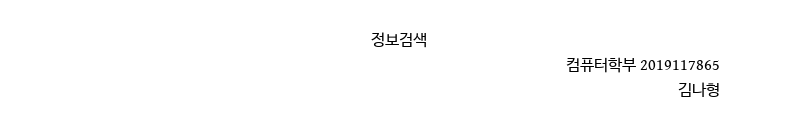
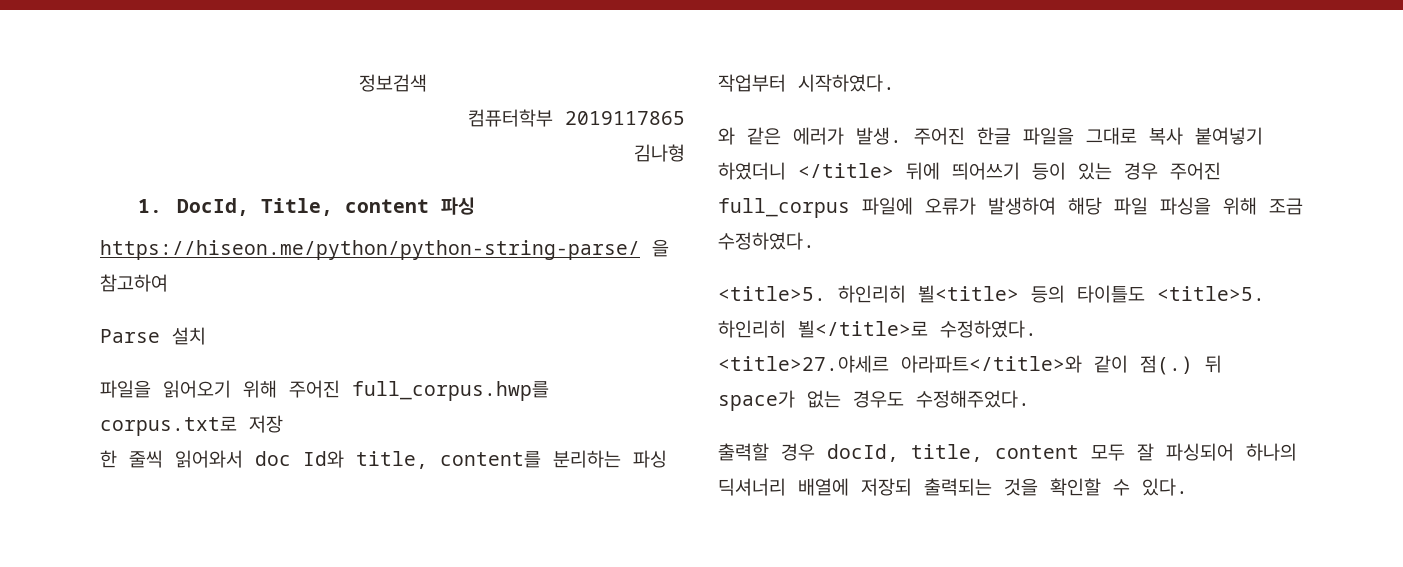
+ 1. DocId, Title, content 파싱
+ https://hiseon.me/python/python-string-parse/ 을 참고하여
+ Parse 설치
+ 파일을 읽어오기 위해 주어진 full_corpus.hwp를 corpus.txt로 저장
+ 한 줄씩 읽어와서 doc Id와 title, content를 분리하는 파싱 작업부터 시작하였다.
+ 와 같은 에러가 발생. 주어진 한글 파일을 그대로 복사 붙여넣기 하였더니 </title> 뒤에 띄어쓰기 등이 있는 경우 주어진 full_corpus 파일에 오류가 발생하여 해당 파일 파싱을 위해 조금 수정하였다.
+ <title>5. 하인리히 뵐<title> 등의 타이틀도 <title>5. 하인리히 뵐</title>로 수정하였다.
+ <title>27.야세르 아라파트</title>와 같이 점(.) 뒤 space가 없는 경우도 수정해주었다.
+ 출력할 경우 docId, title, content 모두 잘 파싱되어 하나의 딕셔너리 배열에 저장되 출력되는 것을 확인할 수 있다.

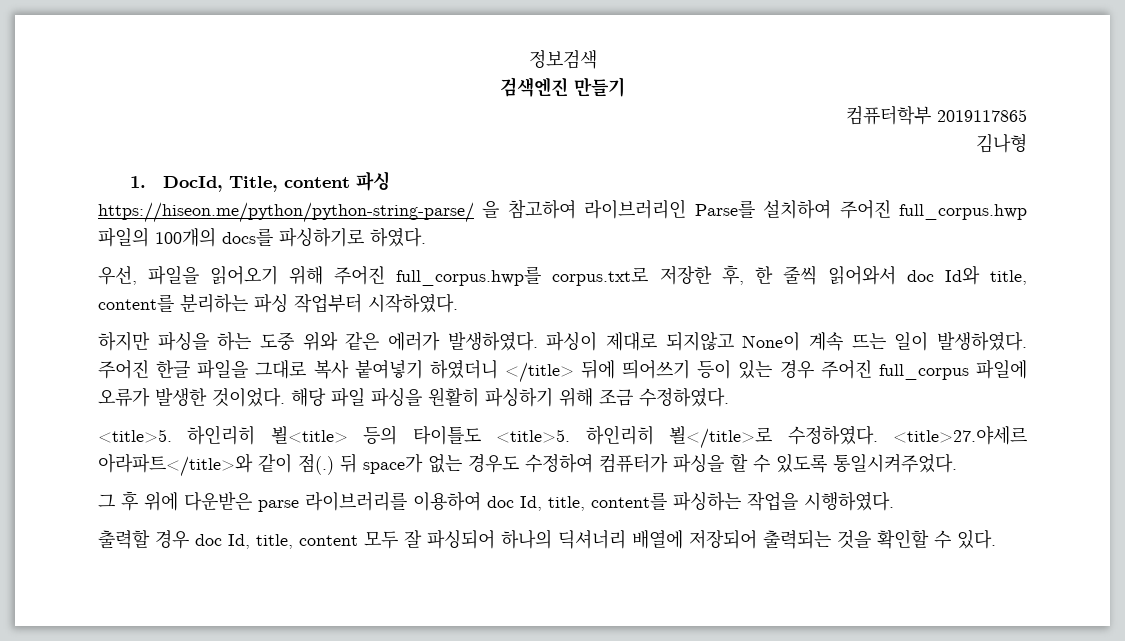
+ 검색엔진 만들기
- https://hiseon.me/python/python-string-parse/ 을 참고하여
- Parse 설치
- 파일을 읽어오기 위해 주어진 full_corpus.hwp를 corpus.txt로 저장
- 한 줄씩 읽어와서 doc Id와 title, content를 분리하는 파싱 작업부터 시작하였다.
+ https://hiseon.me/python/python-string-parse/ 을 참고하여 라이브러리인 Parse를 설치하여 주어진 full_corpus.hwp 파일의 100개의 docs를 파싱하기로 하였다.
+ 우선, 파일을 읽어오기 위해 주어진 full_corpus.hwp를 corpus.txt로 저장한 후, 한 줄씩 읽어와서 doc Id와 title, content를 분리하는 파싱 작업부터 시작하였다.
- 와 같은 에러가 발생.
+ 하지만 파싱을 하는 도중 위와 같은 에러가 발생하였다. 파싱이 제대로 되지않고 None이 계속 뜨는 일이 발생하였다.
- 주어진 한글 파일을 그대로 복사 붙여넣기 하였더니 </title> 뒤에 띄어쓰기 등이 있는 경우 주어진 full_corpus 파일에 오류가 발생하여 해당 파일 파싱을 위해 조금 수정하였다.
+ 주어진 한글 파일을 그대로 복사 붙여넣기 하였더니 </title> 뒤에 띄어쓰기 등이 있는 경우 주어진 full_corpus 파일에 오류가 발생한 것이었다. 해당 파일 파싱을 원활히 파싱하기 위해 조금 수정하였다.
- 하인리히 뵐</title>로 수정하였다.
- <title>27.야세르 아라파트</title>와 같이 점(.)
+ 하인리히 뵐</title>로 수정하였다. <title>27.야세르 아라파트</title>와 같이 점(.)
- 뒤 space가 없는 경우도 수정해주었다.
+ 뒤 space가 없는 경우도 수정하여 컴퓨터가 파싱을 할 수 있도록 통일시켜주었다.
+ 그 후 위에 다운받은 parse 라이브러리를 이용하여 doc Id, title, content를 파싱하는 작업을 시행하였다.
- 출력할 경우 docId, title, content 모두 잘 파싱되어 하나의 딕셔너리 배열에 저장되 출력되는 것을 확인할 수 있다.
+ 출력할 경우 doc Id, title, content 모두 잘 파싱되어 하나의 딕셔너리 배열에 저장되어 출력되는 것을 확인할 수 있다.

